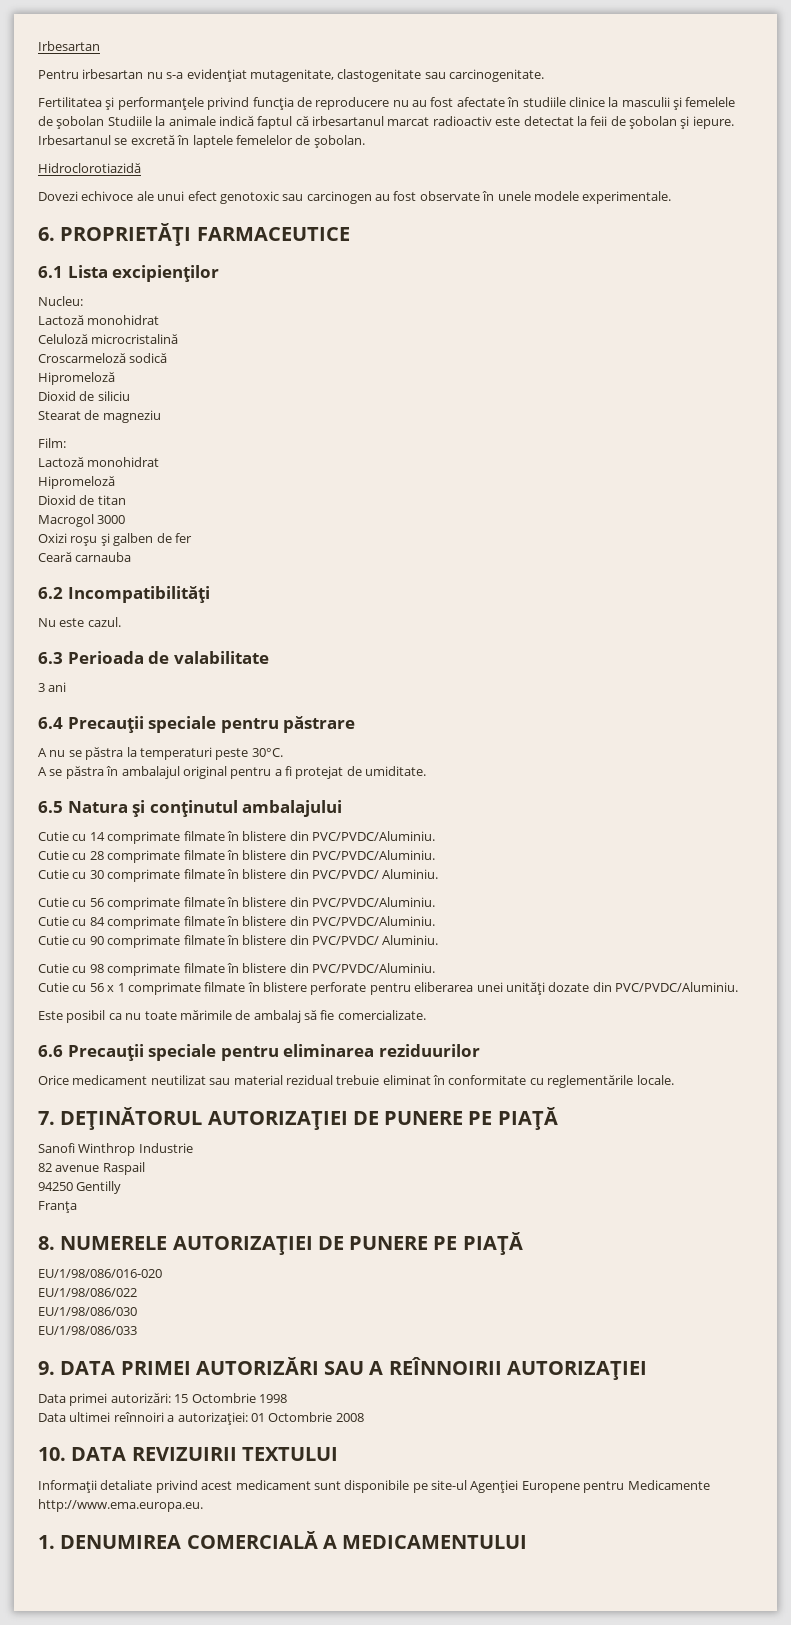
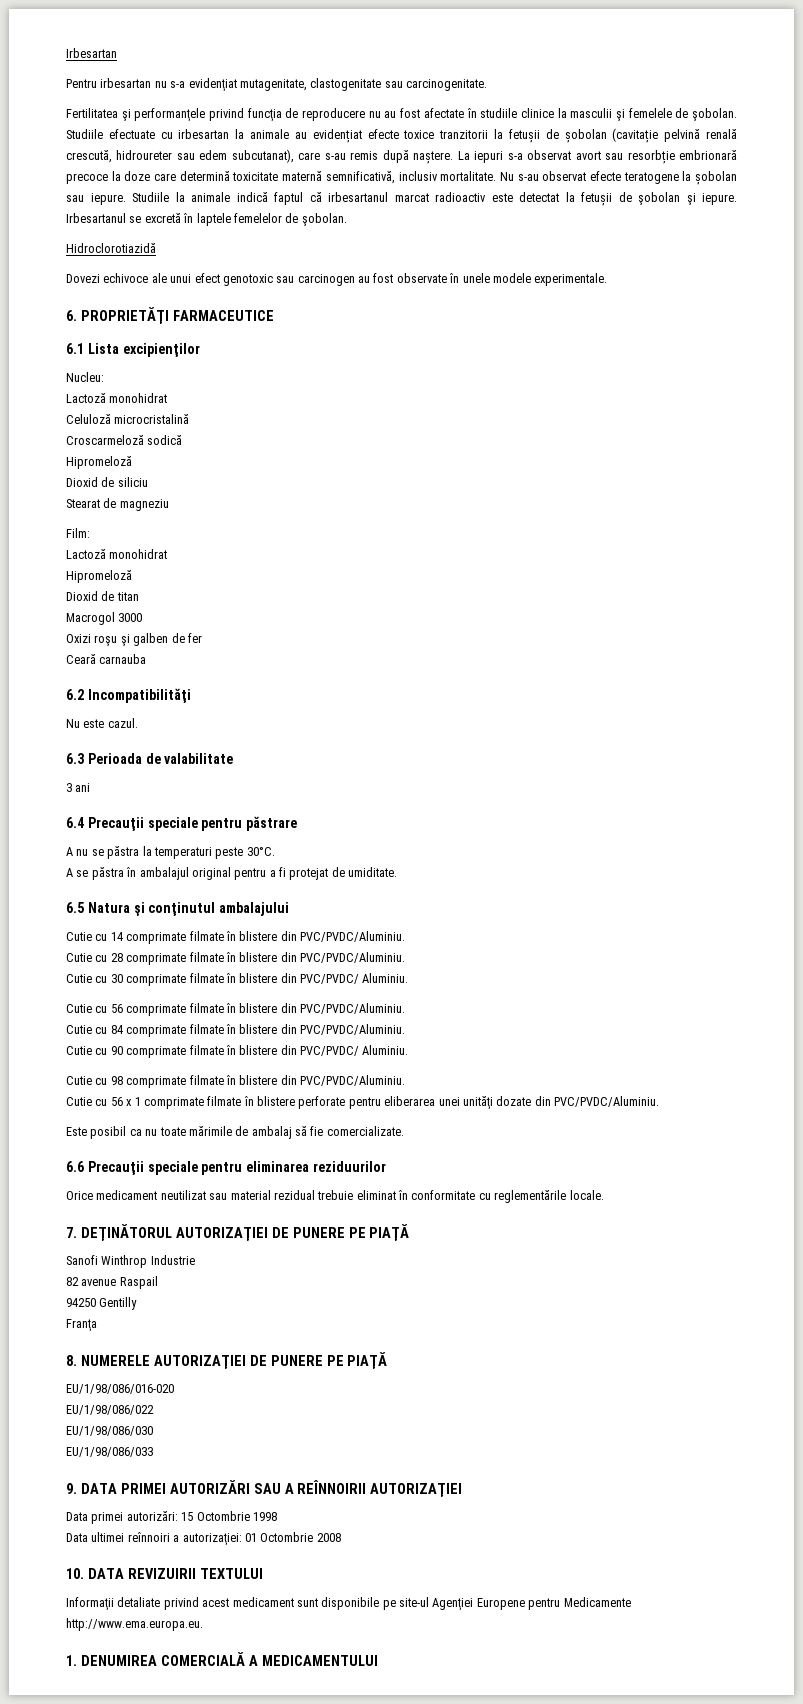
- Fertilitatea şi performanţele privind funcţia de reproducere nu au fost afectate în studiile clinice la masculii şi femelele de şobolan Studiile la animale indică faptul că irbesartanul marcat radioactiv este detectat la feii de şobolan şi iepure.
+ Fertilitatea şi performanţele privind funcţia de reproducere nu au fost afectate în studiile clinice la masculii şi femelele de şobolan. Studiile efectuate cu irbesartan la animale au evidențiat efecte toxice tranzitorii la fetușii de șobolan (cavitație pelvină renală crescută, hidroureter sau edem subcutanat), care s-au remis după naștere. La iepuri s-a observat avort sau resorbție embrionară precoce la doze care determină toxicitate maternă semnificativă, inclusiv mortalitate. Nu s-au observat efecte teratogene la șobolan sau iepure. Studiile la animale indică faptul că irbesartanul marcat radioactiv este detectat la fetușii de şobolan şi iepure.

